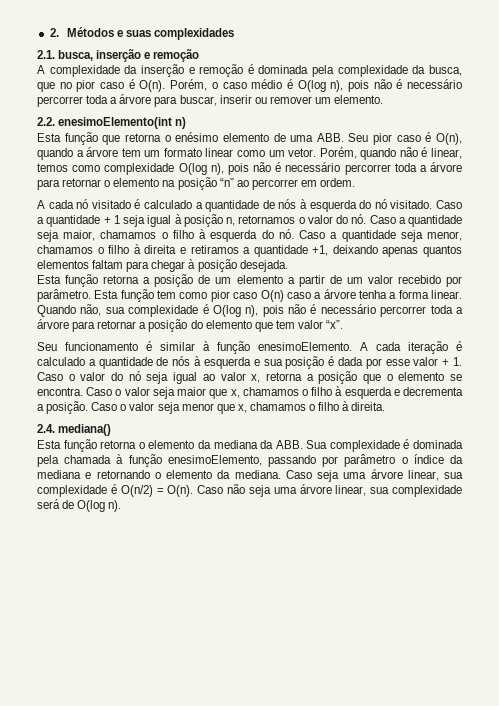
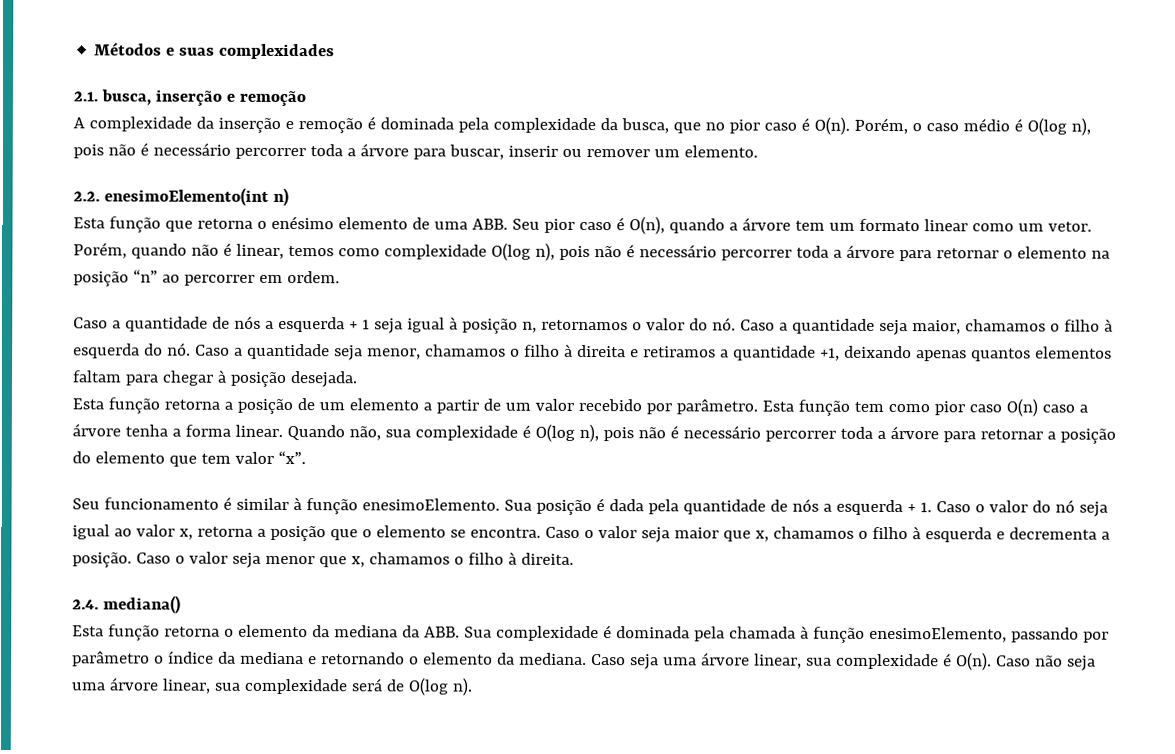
- 2. Métodos e suas complexidades
+ Métodos e suas complexidades
- A cada nó visitado é calculado a quantidade de nós à esquerda do nó visitado. Caso a quantidade + 1 seja igual à posição n, retornamos o valor do nó.
+ Caso a quantidade de nós a esquerda + 1 seja igual à posição n, retornamos o valor do nó.
- A cada iteração é calculado a quantidade de nós à esquerda e sua posição é dada por esse valor + 1. Caso o valor do nó seja igual ao valor x, retorna a posição que o elemento se encontra.
+ Sua posição é dada pela quantidade de nós a esquerda + 1. Caso o valor do nó seja igual ao valor x, retorna a posição que o elemento se encontra.
- Caso seja uma árvore linear, sua complexidade é O(n/2) = O(n).
+ Caso seja uma árvore linear, sua complexidade é O(n).

